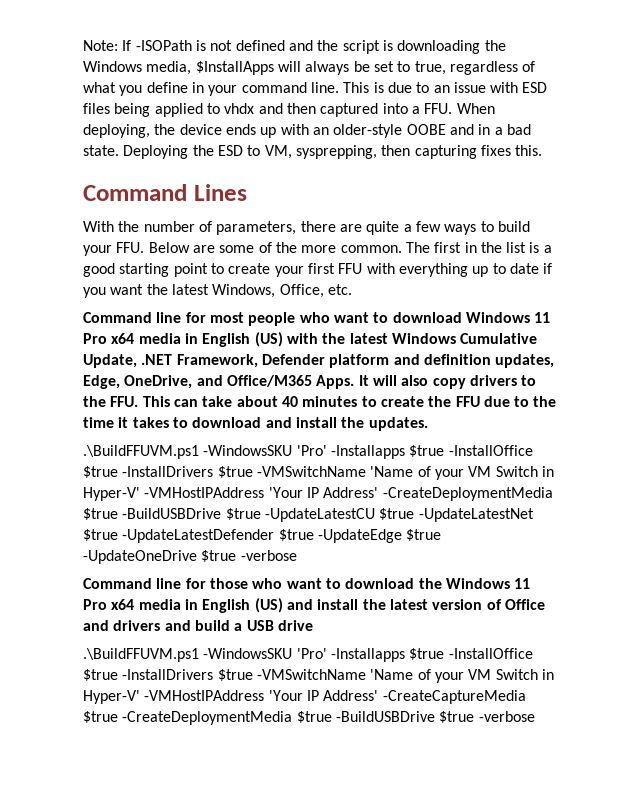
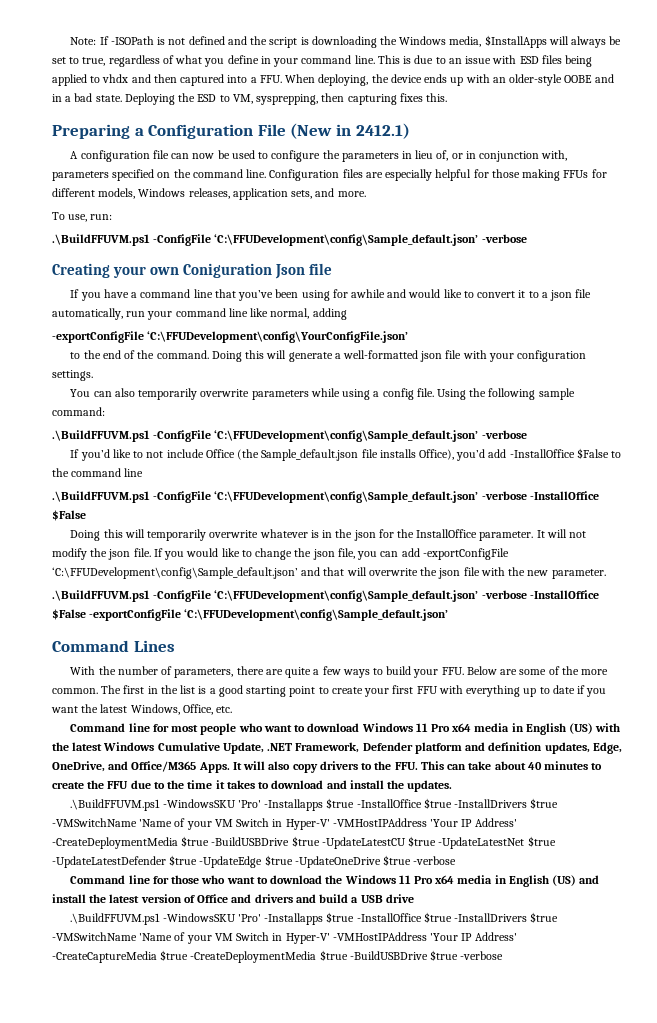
+ Preparing a Configuration File (New in 2412.1)
+ A configuration file can now be used to configure the parameters in lieu of, or in conjunction with, parameters specified on the command line. Configuration files are especially helpful for those making FFUs for different models, Windows releases, application sets, and more.
+ To use, run:
+ .\BuildFFUVM.ps1 -ConfigFile ‘C:\FFUDevelopment\config\Sample_default.json’ -verbose
+ Creating your own Coniguration Json file
+ If you have a command line that you’ve been using for awhile and would like to convert it to a json file automatically, run your command line like normal, adding
+ -exportConfigFile ‘C:\FFUDevelopment\config\YourConfigFile.json’
+ to the end of the command. Doing this will generate a well-formatted json file with your configuration settings.
+ You can also temporarily overwrite parameters while using a config file. Using the following sample command:
+ .\BuildFFUVM.ps1 -ConfigFile ‘C:\FFUDevelopment\config\Sample_default.json’ -verbose
+ If you’d like to not include Office (the Sample_default.json file installs Office), you’d add -InstallOffice $False to the command line
+ .\BuildFFUVM.ps1 -ConfigFile ‘C:\FFUDevelopment\config\Sample_default.json’ -verbose -InstallOffice $False
+ Doing this will temporarily overwrite whatever is in the json for the InstallOffice parameter. It will not modify the json file. If you would like to change the json file, you can add -exportConfigFile ‘C:\FFUDevelopment\config\Sample_default.json’ and that will overwrite the json file with the new parameter.
+ .\BuildFFUVM.ps1 -ConfigFile ‘C:\FFUDevelopment\config\Sample_default.json’ -verbose -InstallOffice $False -exportConfigFile ‘C:\FFUDevelopment\config\Sample_default.json’

